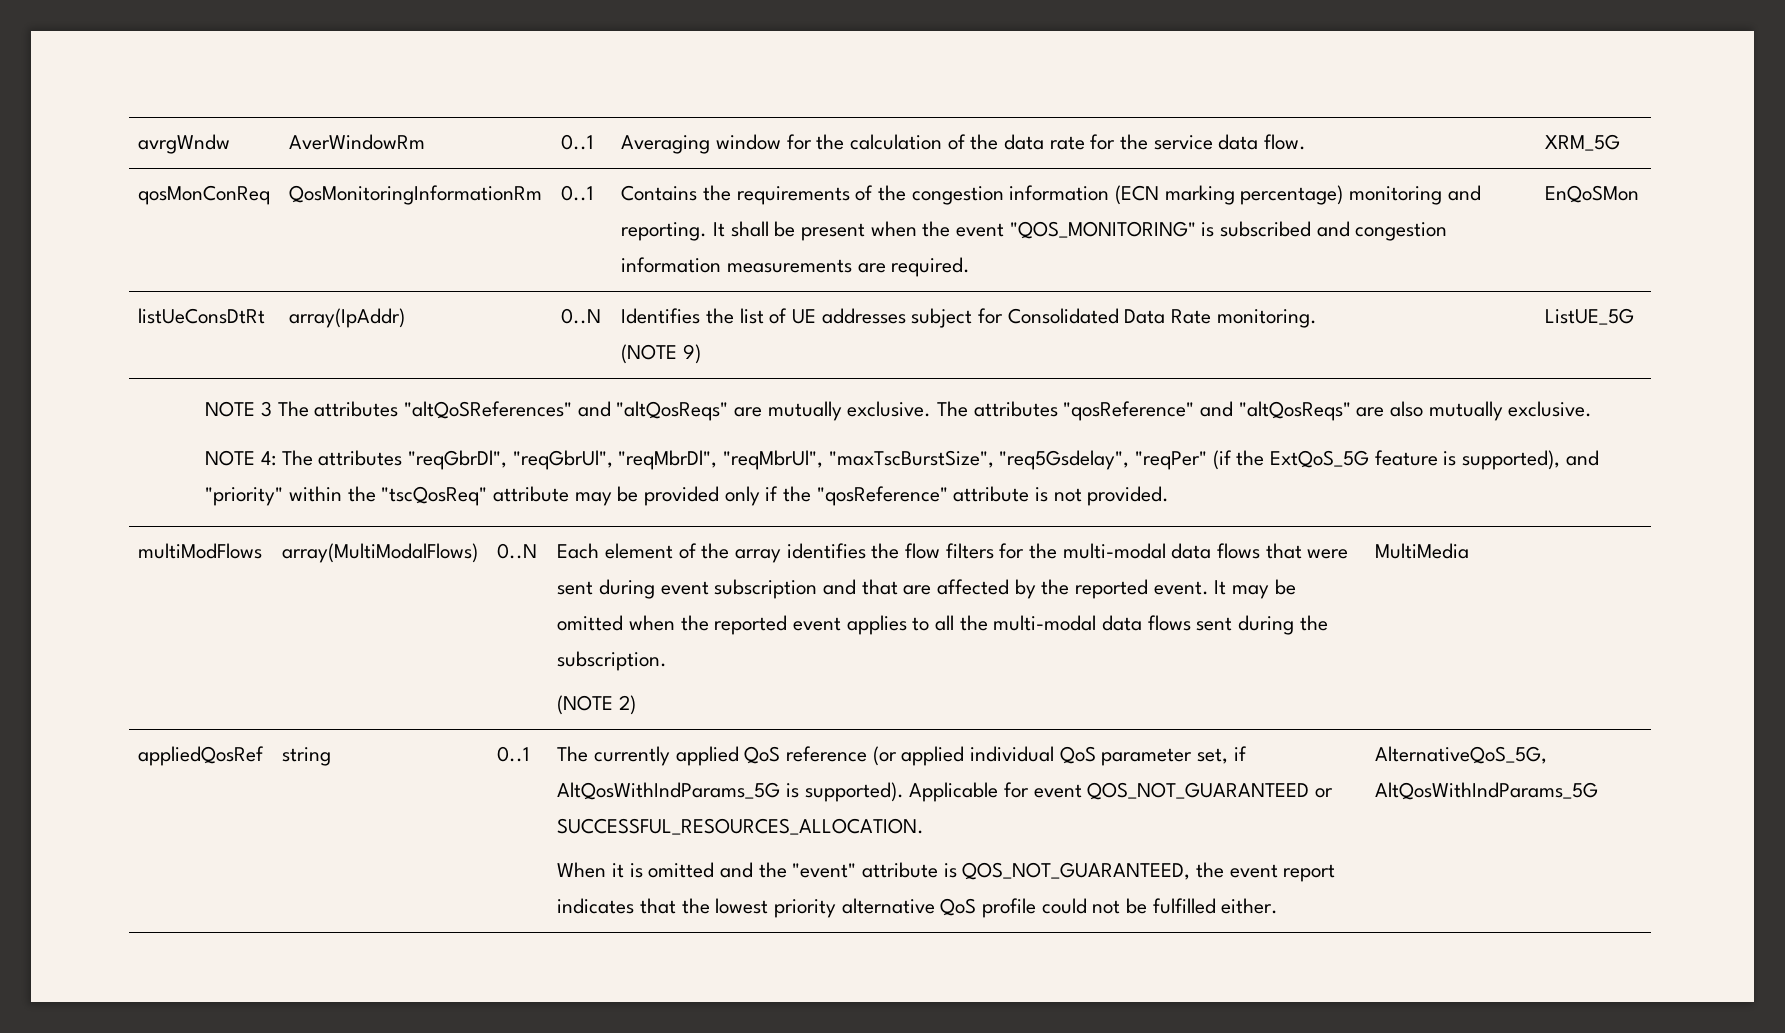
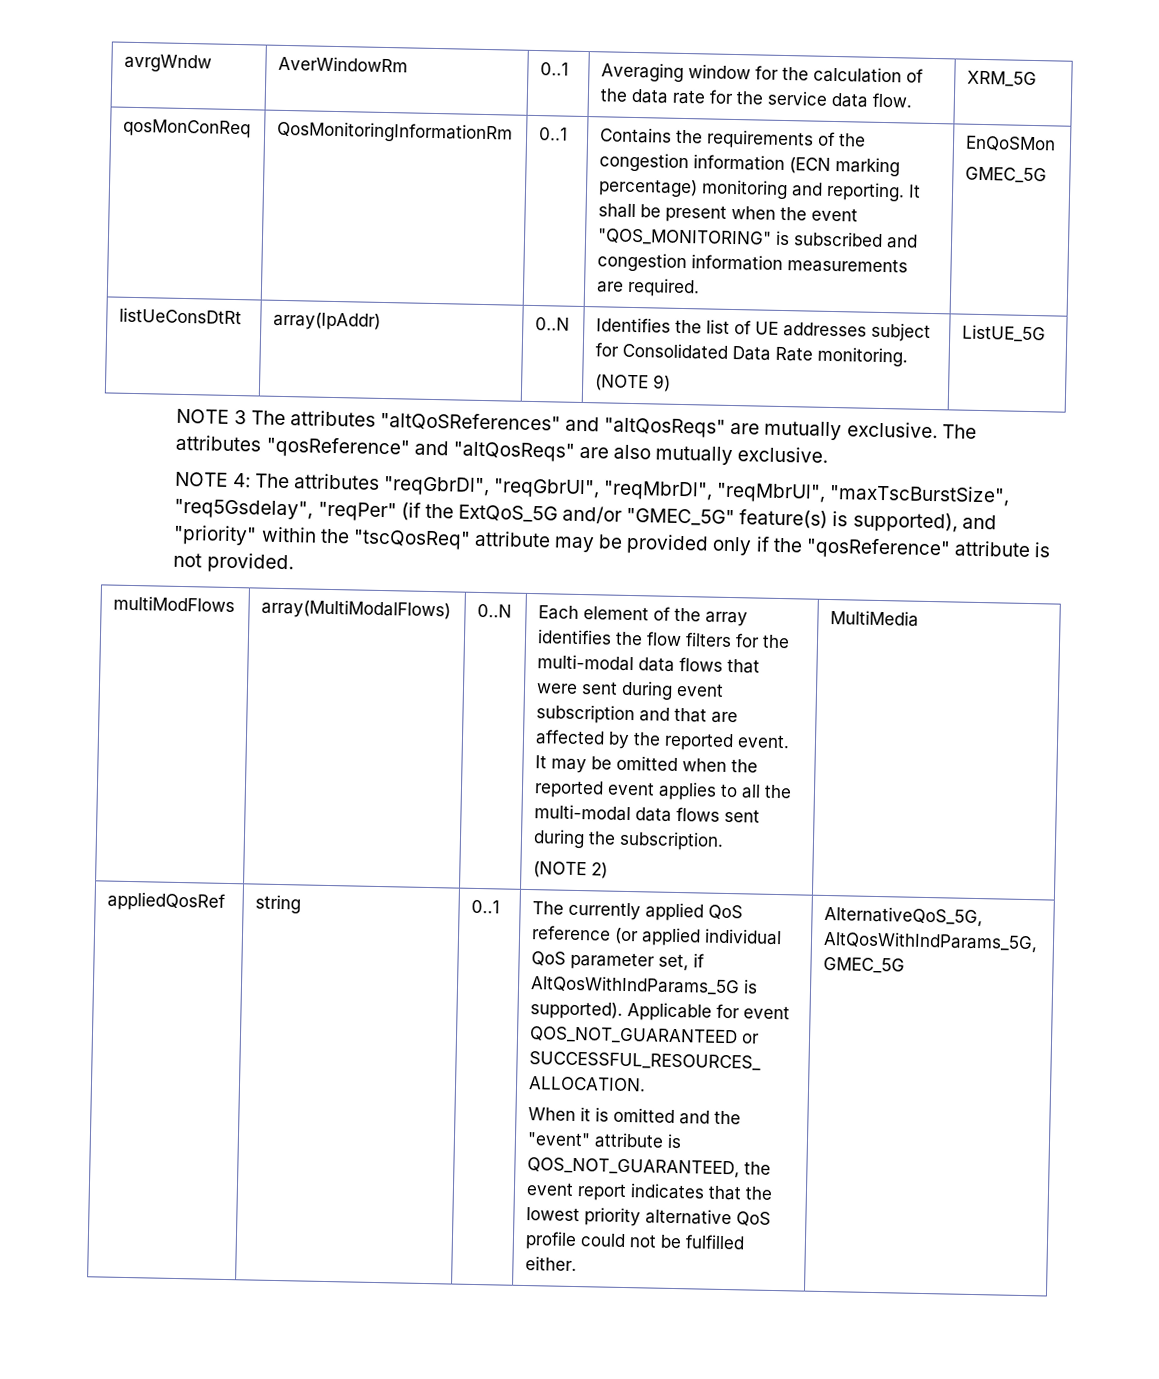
  qosMonConReq | QosMonitoringInformationRm | 0..1 | Contains the requirements of the congestion information (ECN marking percentage) monitoring and reporting. It shall be present when the event "QOS_MONITORING" is subscribed and congestion information measurements are required. | EnQoSMon
+ GMEC_5G
- NOTE 4: The attributes "reqGbrDl", "reqGbrUl", "reqMbrDl", "reqMbrUl", "maxTscBurstSize", "req5Gsdelay", "reqPer" (if the ExtQoS_5G feature is supported), and "priority" within the "tscQosReq" attribute may be provided only if the "qosReference" attribute is not provided.
+ NOTE 4: The attributes "reqGbrDl", "reqGbrUl", "reqMbrDl", "reqMbrUl", "maxTscBurstSize", "req5Gsdelay", "reqPer" (if the ExtQoS_5G and/or "GMEC_5G" feature(s) is supported), and "priority" within the "tscQosReq" attribute may be provided only if the "qosReference" attribute is not provided.
- AlternativeQoS_5G, AltQosWithIndParams_5G
+ AlternativeQoS_5G, AltQosWithIndParams_5G, GMEC_5G

